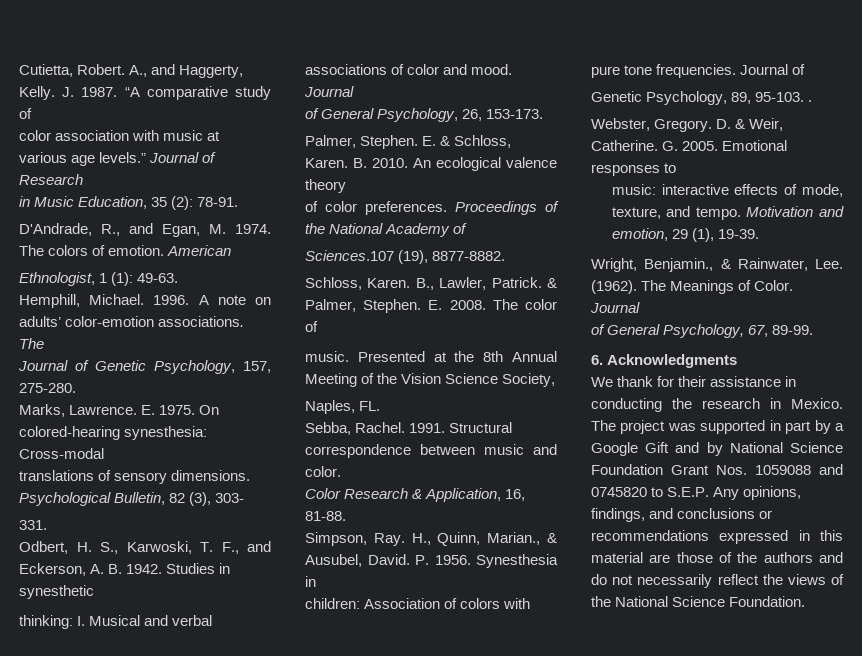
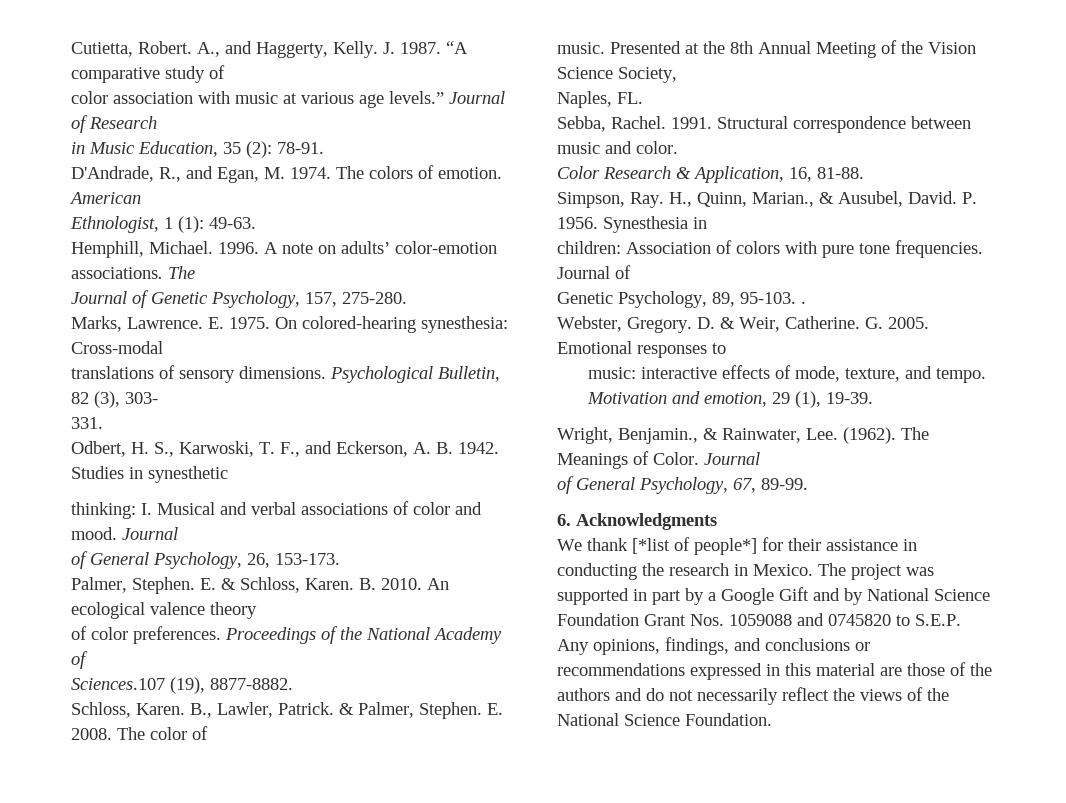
- We thank for their assistance in conducting the research in Mexico.
+ We thank [*list of people*] for their assistance in conducting the research in Mexico.

